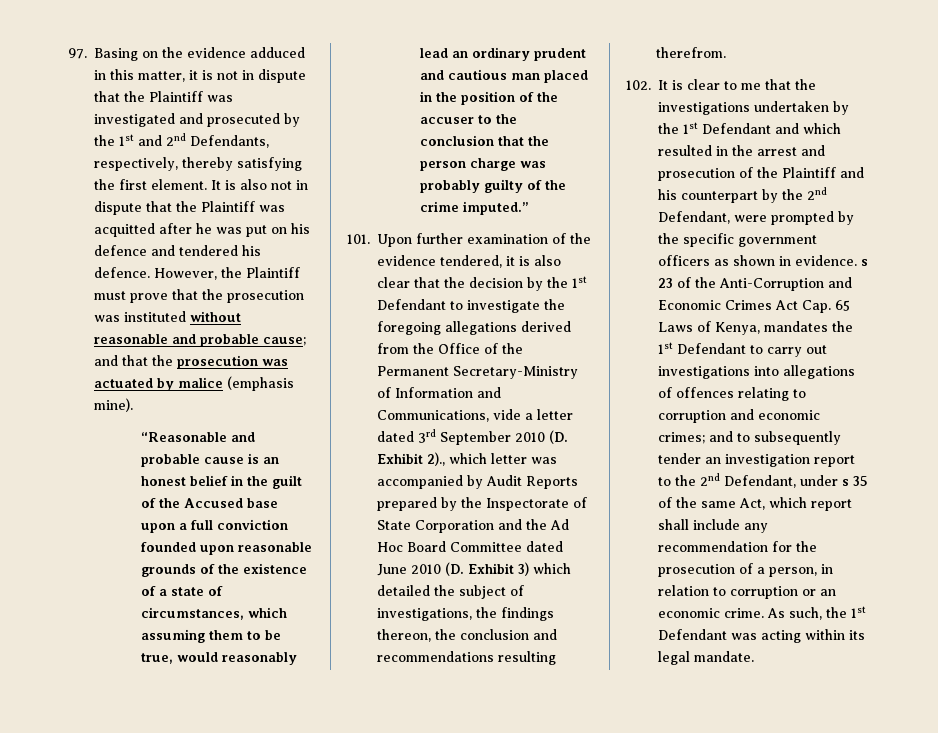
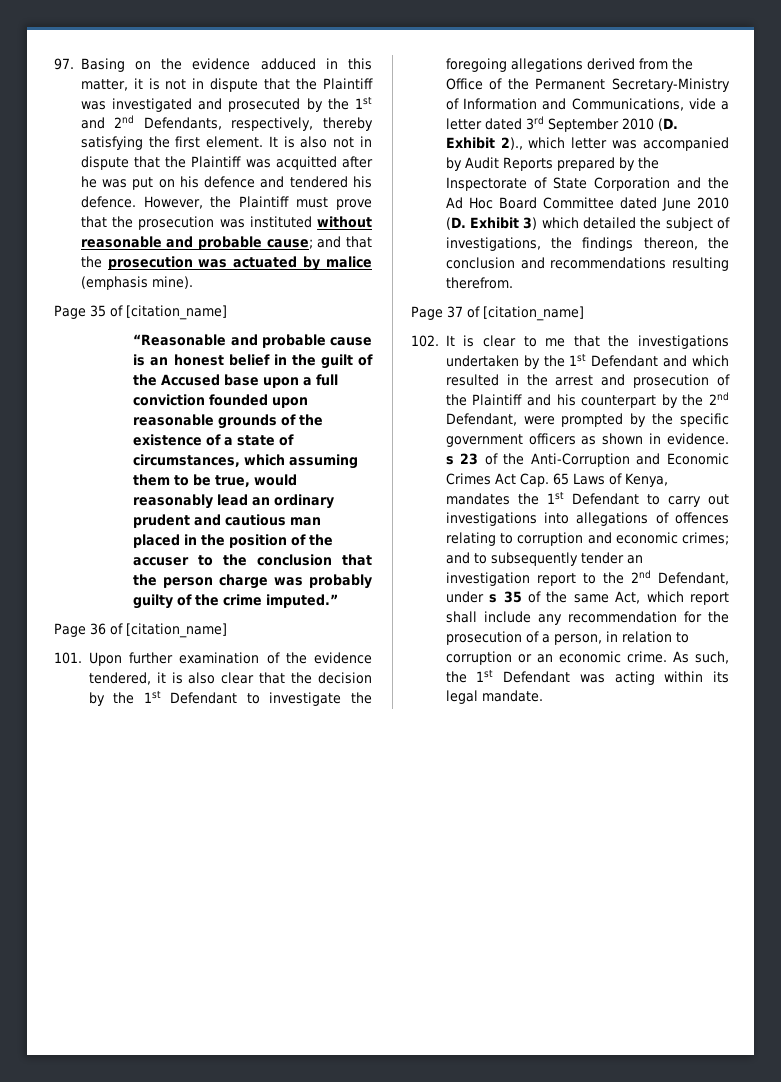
+ Page 35 of [citation_name]
+ Page 36 of [citation_name]
+ Page 37 of [citation_name]

